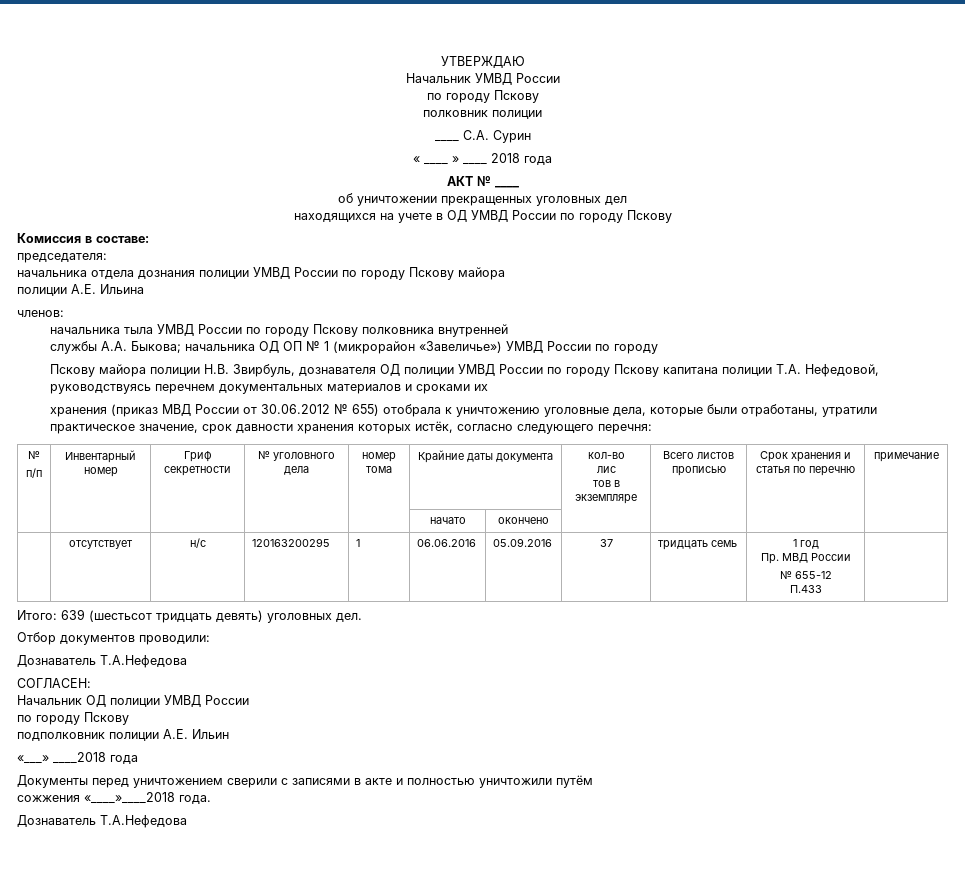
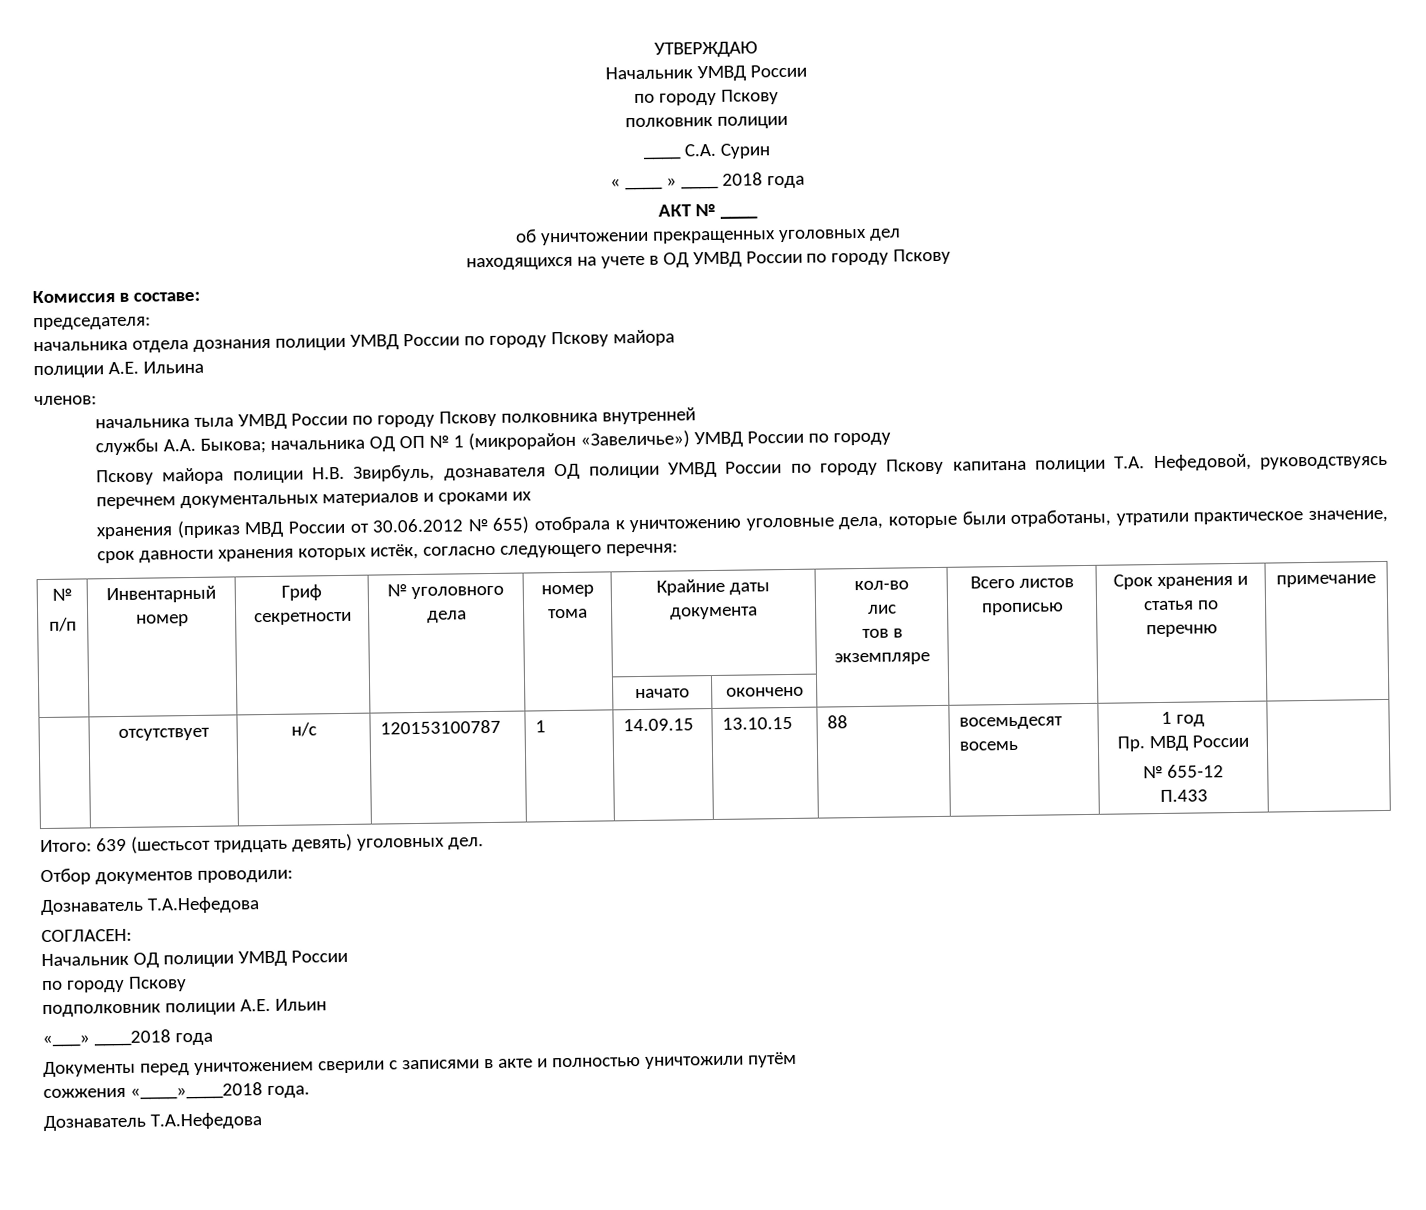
- | отсутствует | н/с | 120163200295 | 1 | 06.06.2016 | 05.09.2016 | 37 | тридцать семь | 1 год
+ | отсутствует | н/с | 120153100787 | 1 | 14.09.15 | 13.10.15 | 88 | восемьдесят восемь | 1 год

